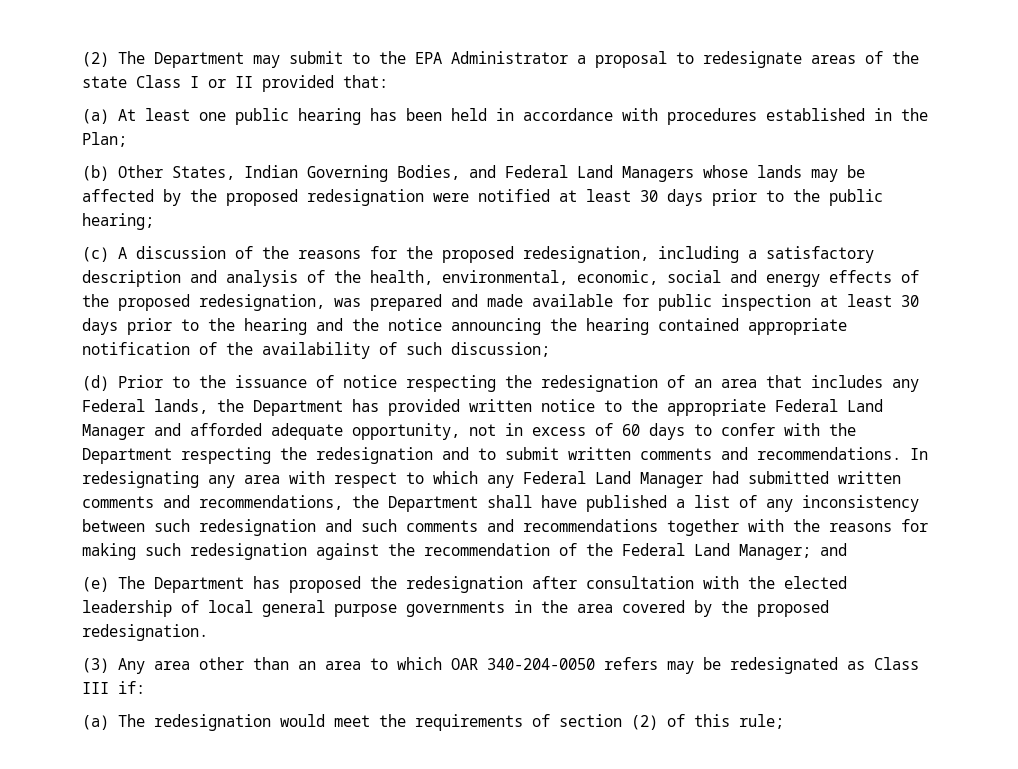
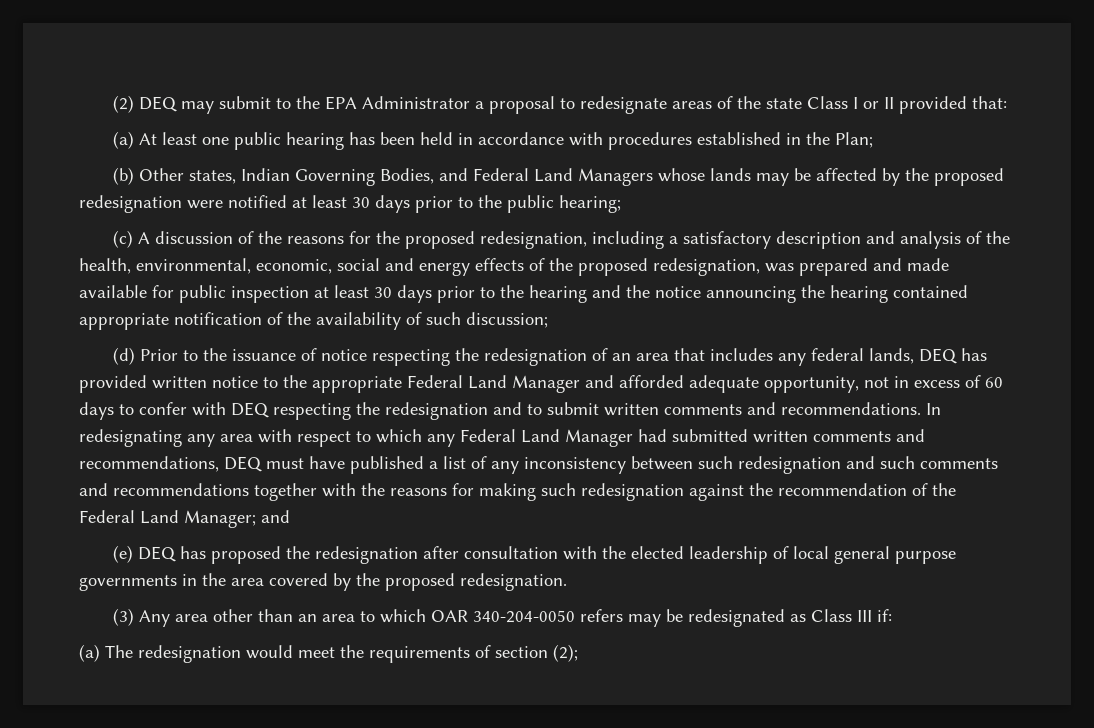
- (2) The Department may submit to the EPA Administrator a proposal to redesignate areas of the state Class I or II provided that:
+ (2) DEQ may submit to the EPA Administrator a proposal to redesignate areas of the state Class I or II provided that:
- (b) Other States, Indian Governing Bodies, and Federal Land Managers whose lands may be affected by the proposed redesignation were notified at least 30 days prior to the public hearing;
+ (b) Other states, Indian Governing Bodies, and Federal Land Managers whose lands may be affected by the proposed redesignation were notified at least 30 days prior to the public hearing;
- (d) Prior to the issuance of notice respecting the redesignation of an area that includes any Federal lands, the Department has provided written notice to the appropriate Federal Land Manager and afforded adequate opportunity, not in excess of 60 days to confer with the Department respecting the redesignation and to submit written comments and recommendations.
+ (d) Prior to the issuance of notice respecting the redesignation of an area that includes any federal lands, DEQ has provided written notice to the appropriate Federal Land Manager and afforded adequate opportunity, not in excess of 60 days to confer with DEQ respecting the redesignation and to submit written comments and recommendations.
- In redesignating any area with respect to which any Federal Land Manager had submitted written comments and recommendations, the Department shall have published a list of any inconsistency between such redesignation and such comments and recommendations together with the reasons for making such redesignation against the recommendation of the Federal Land Manager; and
+ In redesignating any area with respect to which any Federal Land Manager had submitted written comments and recommendations, DEQ must have published a list of any inconsistency between such redesignation and such comments and recommendations together with the reasons for making such redesignation against the recommendation of the Federal Land Manager; and
- (e) The Department has proposed the redesignation after consultation with the elected leadership of local general purpose governments in the area covered by the proposed redesignation.
+ (e) DEQ has proposed the redesignation after consultation with the elected leadership of local general purpose governments in the area covered by the proposed redesignation.
- (a) The redesignation would meet the requirements of section (2) of this rule;
+ (a) The redesignation would meet the requirements of section (2);

